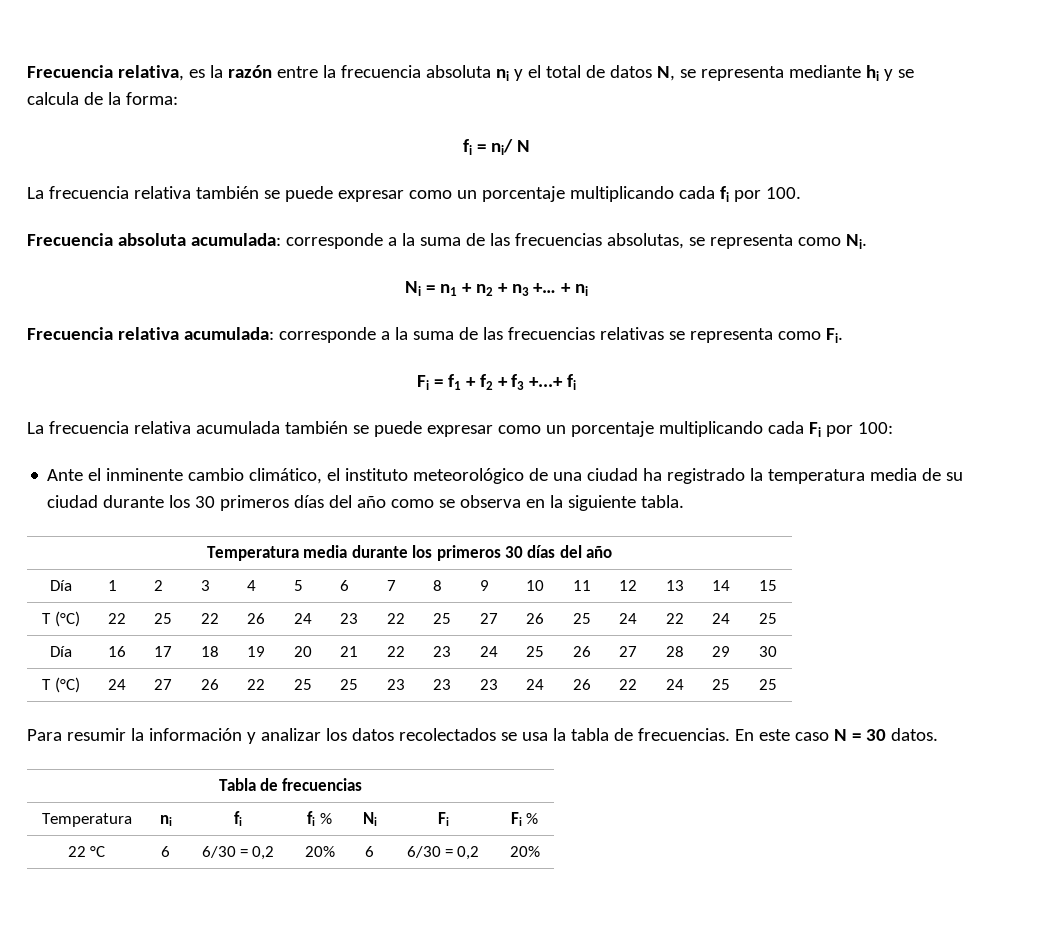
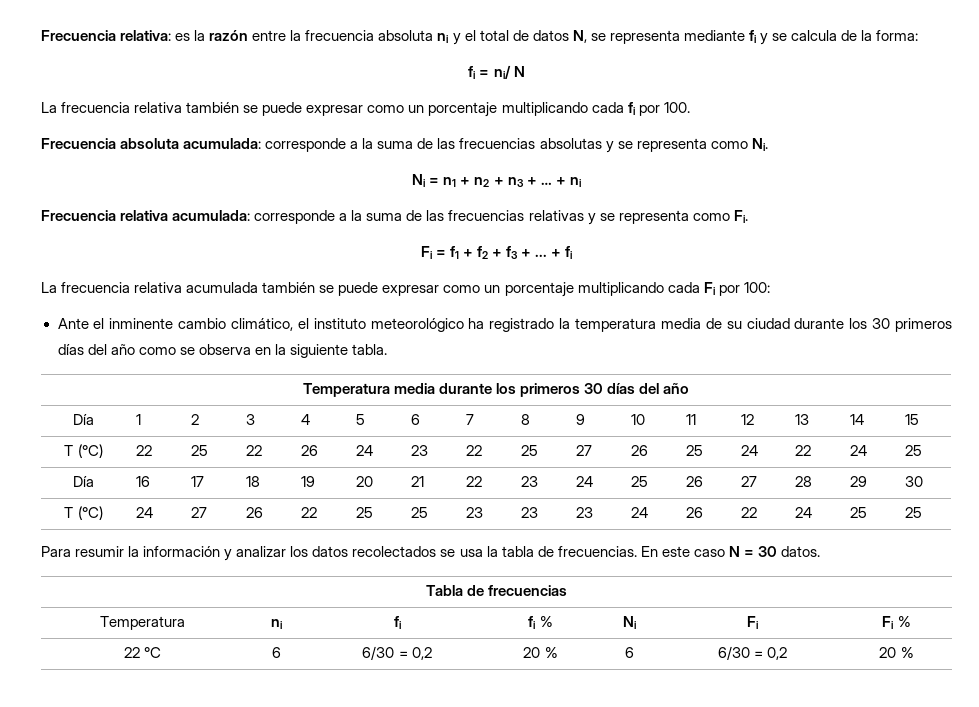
- Frecuencia relativa, es la razón entre la frecuencia absoluta ni y el total de datos N, se representa mediante hi y se calcula de la forma:
+ Frecuencia relativa: es la razón entre la frecuencia absoluta ni y el total de datos N, se representa mediante fi y se calcula de la forma:
- Frecuencia absoluta acumulada: corresponde a la suma de las frecuencias absolutas, se representa como Ni.
+ Frecuencia absoluta acumulada: corresponde a la suma de las frecuencias absolutas y se representa como Ni.
- Ni = n1 + n2 + n3 +…
+ Ni = n1 + n2 + n3 + …
- Frecuencia relativa acumulada: corresponde a la suma de las frecuencias relativas se representa como Fi.
+ Frecuencia relativa acumulada: corresponde a la suma de las frecuencias relativas y se representa como Fi.
- Fi = f1 + f2 + f3 +...+ fi
+ Fi = f1 + f2 + f3 + ... + fi
- Ante el inminente cambio climático, el instituto meteorológico de una ciudad ha registrado la temperatura media de su ciudad durante los 30 primeros días del año como se observa en la siguiente tabla.
+ Ante el inminente cambio climático, el instituto meteorológico ha registrado la temperatura media de su ciudad durante los 30 primeros días del año como se observa en la siguiente tabla.
- 22 °C | 6 | 6/30 = 0,2 | 20% | 6 | 6/30 = 0,2 | 20%
+ 22 °C | 6 | 6/30 = 0,2 | 20 % | 6 | 6/30 = 0,2 | 20 %

